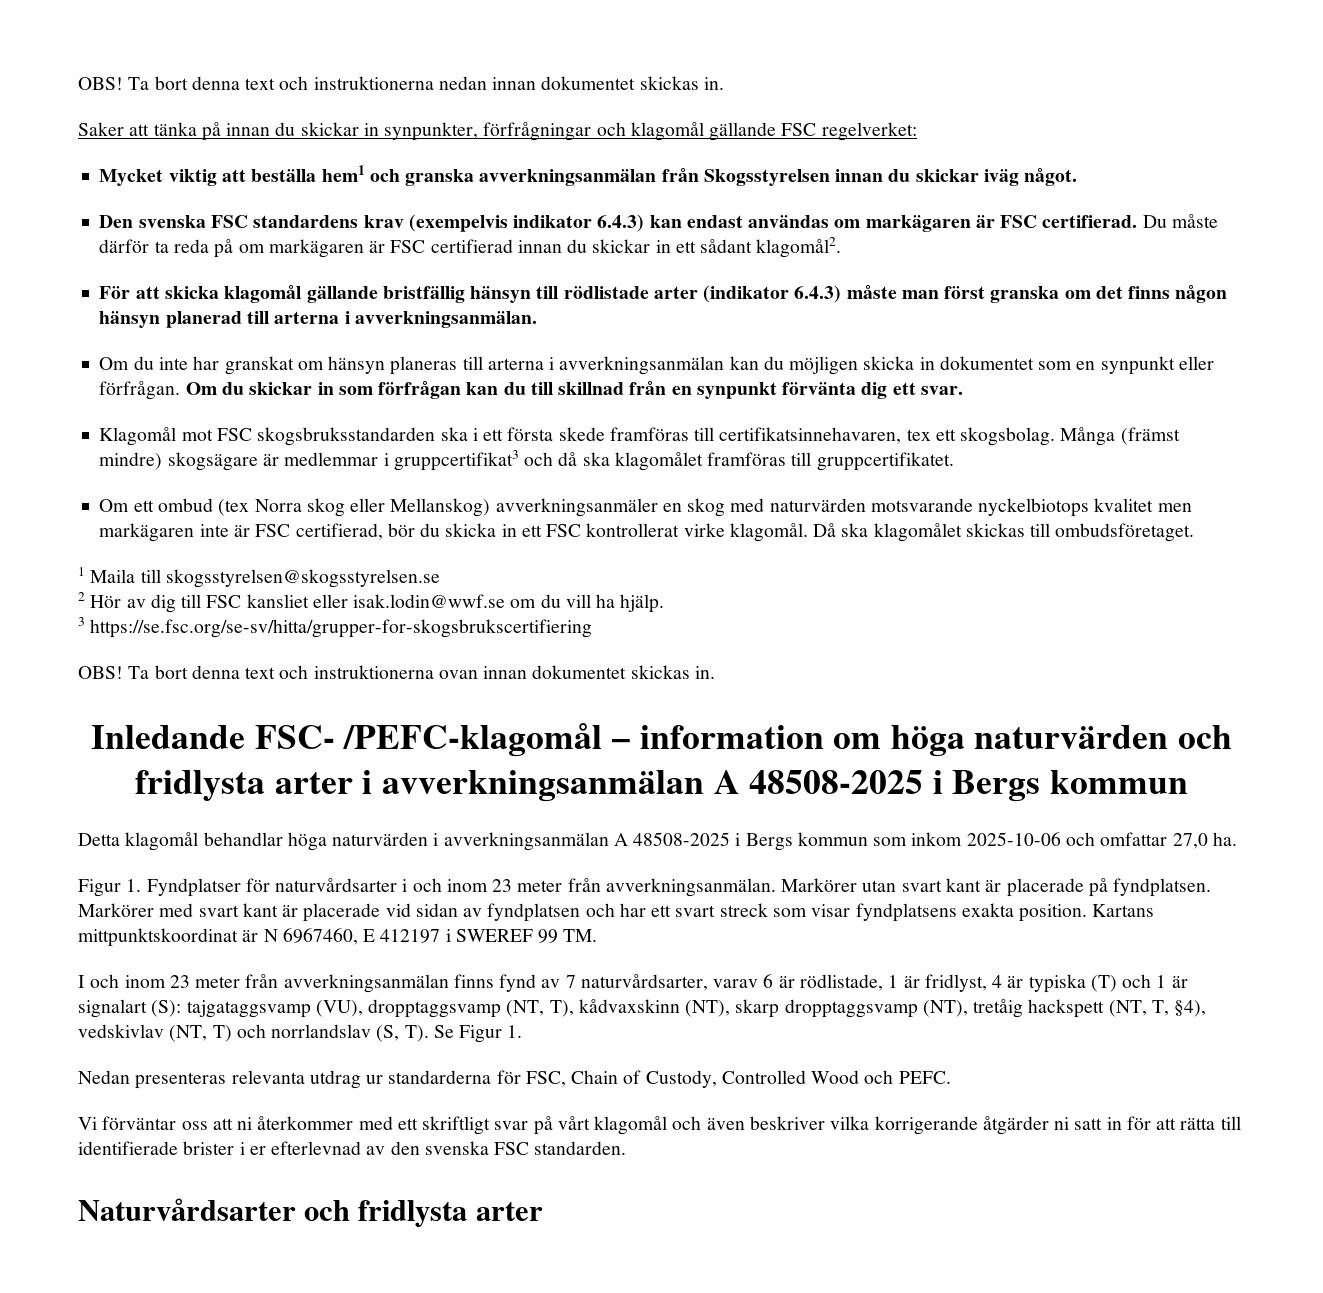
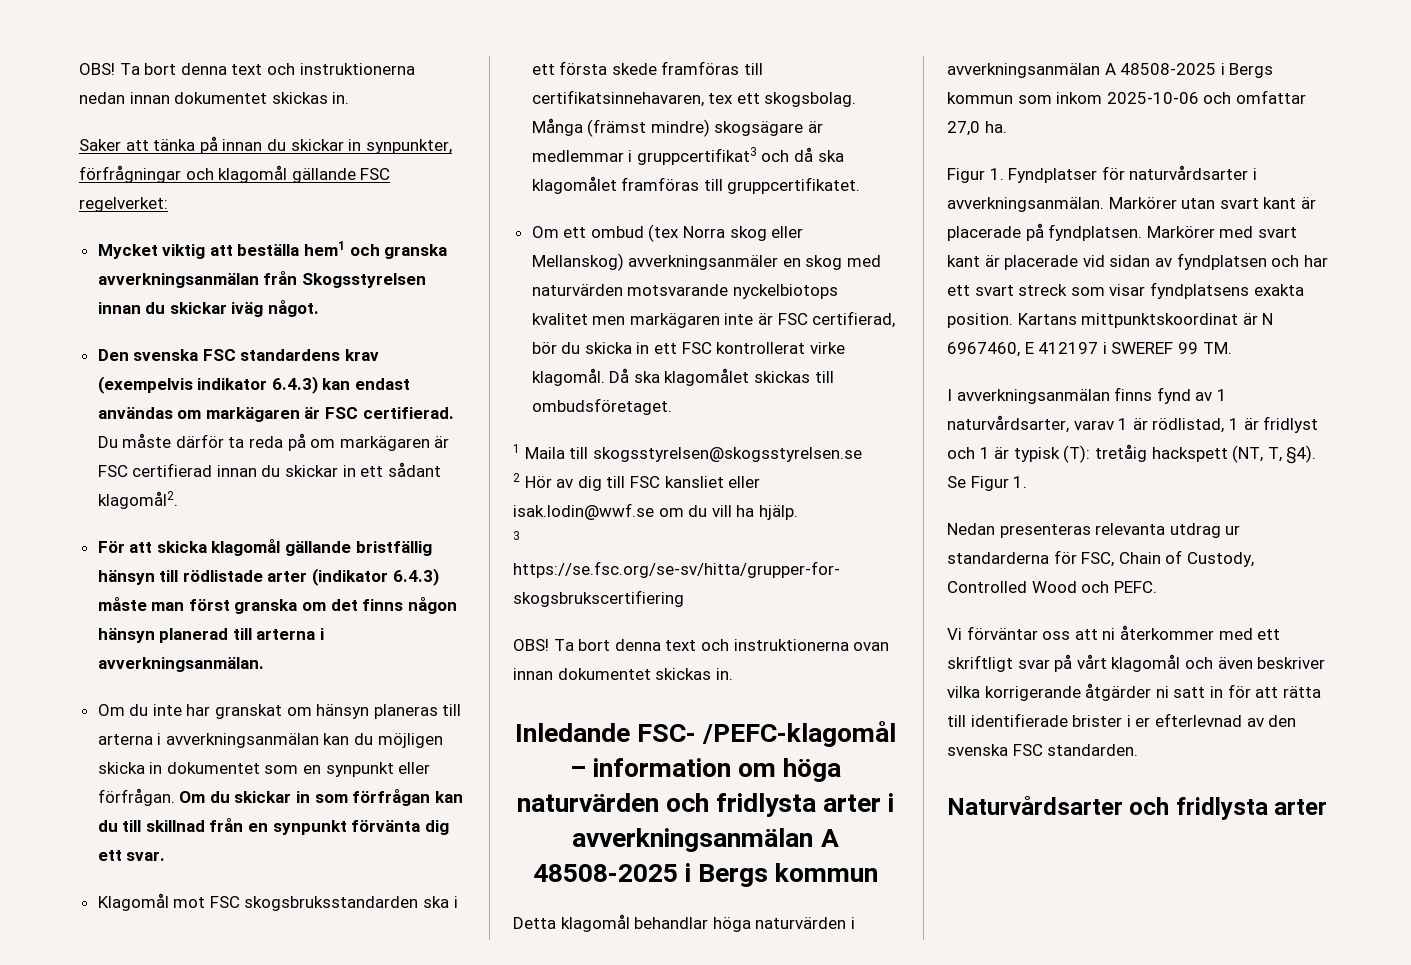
- Figur 1. Fyndplatser för naturvårdsarter i och inom 23 meter från avverkningsanmälan.
+ Figur 1. Fyndplatser för naturvårdsarter i avverkningsanmälan.
- I och inom 23 meter från avverkningsanmälan finns fynd av 7 naturvårdsarter, varav 6 är rödlistade, 1 är fridlyst, 4 är typiska (T) och 1 är signalart (S): tajgataggsvamp (VU), dropptaggsvamp (NT, T), kådvaxskinn (NT), skarp dropptaggsvamp (NT), tretåig hackspett (NT, T, §4), vedskivlav (NT, T) och norrlandslav (S, T). Se Figur 1.
+ I avverkningsanmälan finns fynd av 1 naturvårdsarter, varav 1 är rödlistad, 1 är fridlyst och 1 är typisk (T): tretåig hackspett (NT, T, §4). Se Figur 1.

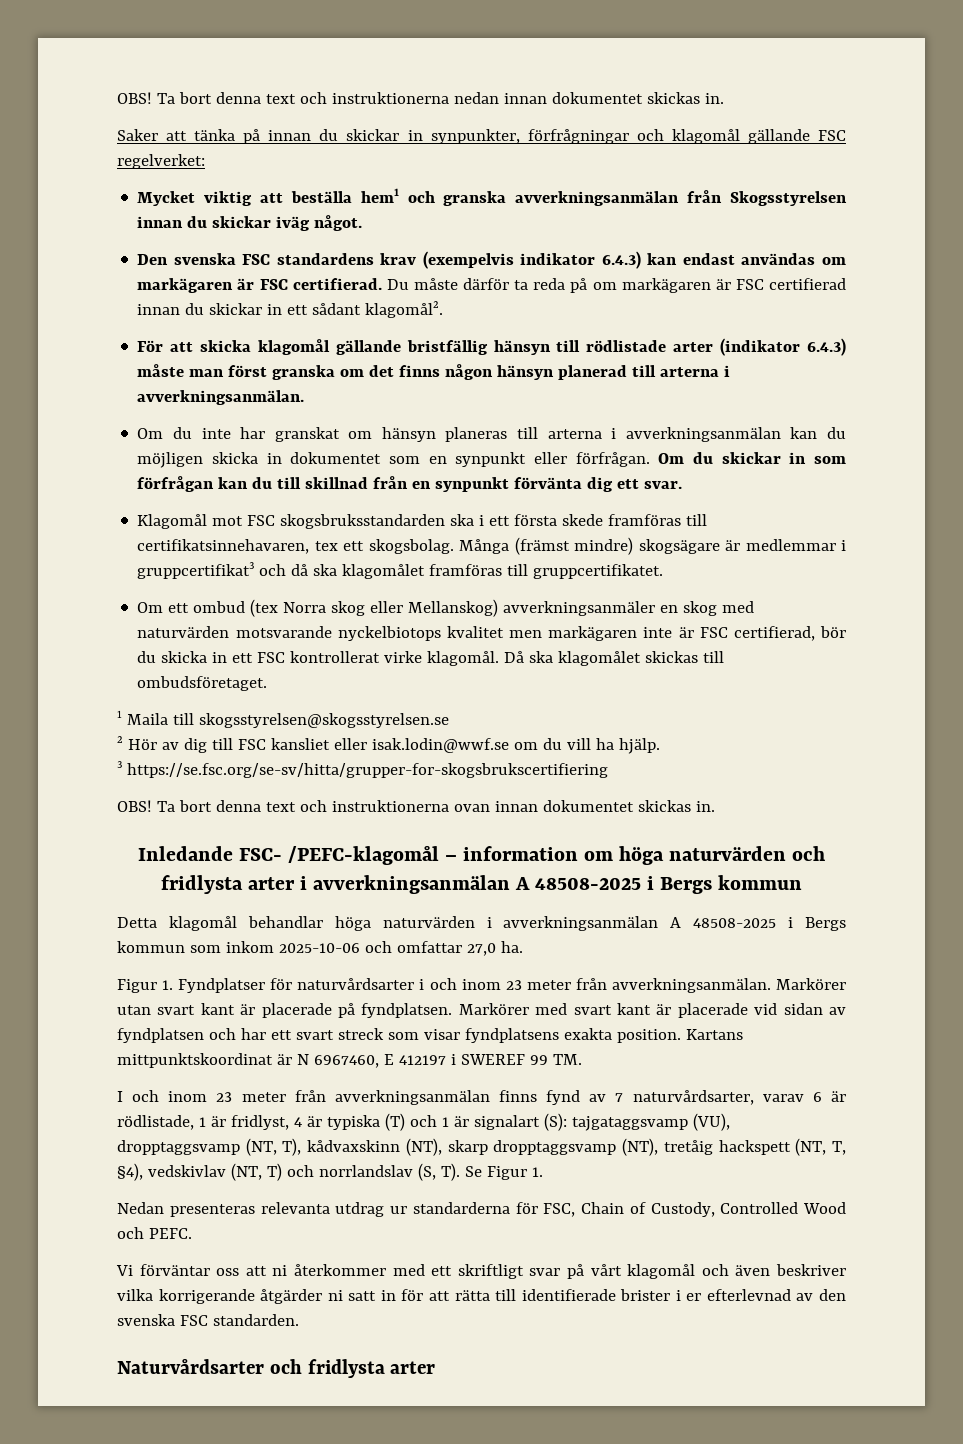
- Figur 1. Fyndplatser för naturvårdsarter i avverkningsanmälan.
+ Figur 1. Fyndplatser för naturvårdsarter i och inom 23 meter från avverkningsanmälan.
- I avverkningsanmälan finns fynd av 1 naturvårdsarter, varav 1 är rödlistad, 1 är fridlyst och 1 är typisk (T): tretåig hackspett (NT, T, §4). Se Figur 1.
+ I och inom 23 meter från avverkningsanmälan finns fynd av 7 naturvårdsarter, varav 6 är rödlistade, 1 är fridlyst, 4 är typiska (T) och 1 är signalart (S): tajgataggsvamp (VU), dropptaggsvamp (NT, T), kådvaxskinn (NT), skarp dropptaggsvamp (NT), tretåig hackspett (NT, T, §4), vedskivlav (NT, T) och norrlandslav (S, T). Se Figur 1.

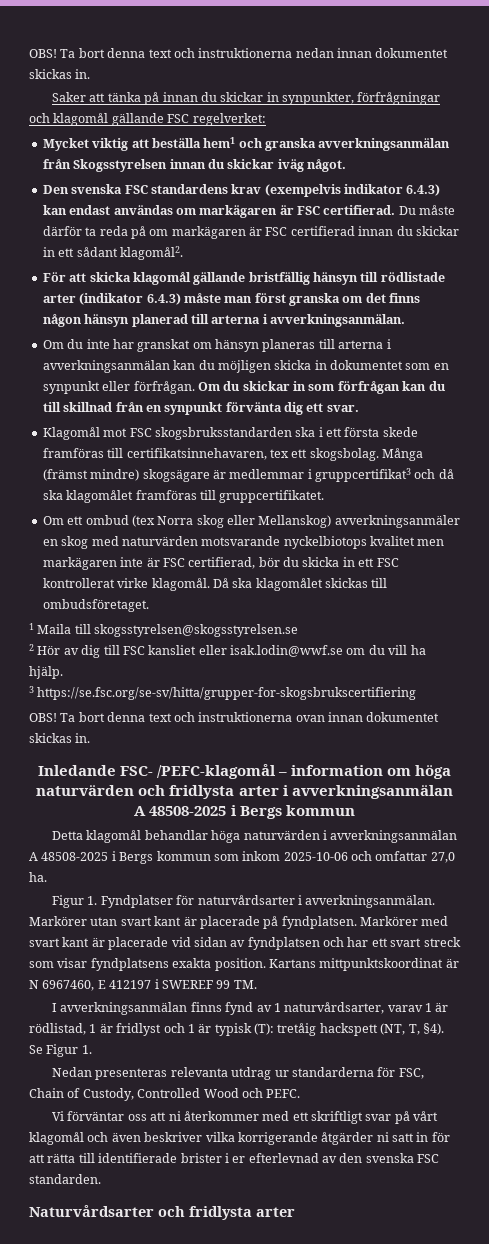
- Figur 1. Fyndplatser för naturvårdsarter i och inom 23 meter från avverkningsanmälan.
+ Figur 1. Fyndplatser för naturvårdsarter i avverkningsanmälan.
- I och inom 23 meter från avverkningsanmälan finns fynd av 7 naturvårdsarter, varav 6 är rödlistade, 1 är fridlyst, 4 är typiska (T) och 1 är signalart (S): tajgataggsvamp (VU), dropptaggsvamp (NT, T), kådvaxskinn (NT), skarp dropptaggsvamp (NT), tretåig hackspett (NT, T, §4), vedskivlav (NT, T) och norrlandslav (S, T). Se Figur 1.
+ I avverkningsanmälan finns fynd av 1 naturvårdsarter, varav 1 är rödlistad, 1 är fridlyst och 1 är typisk (T): tretåig hackspett (NT, T, §4). Se Figur 1.

